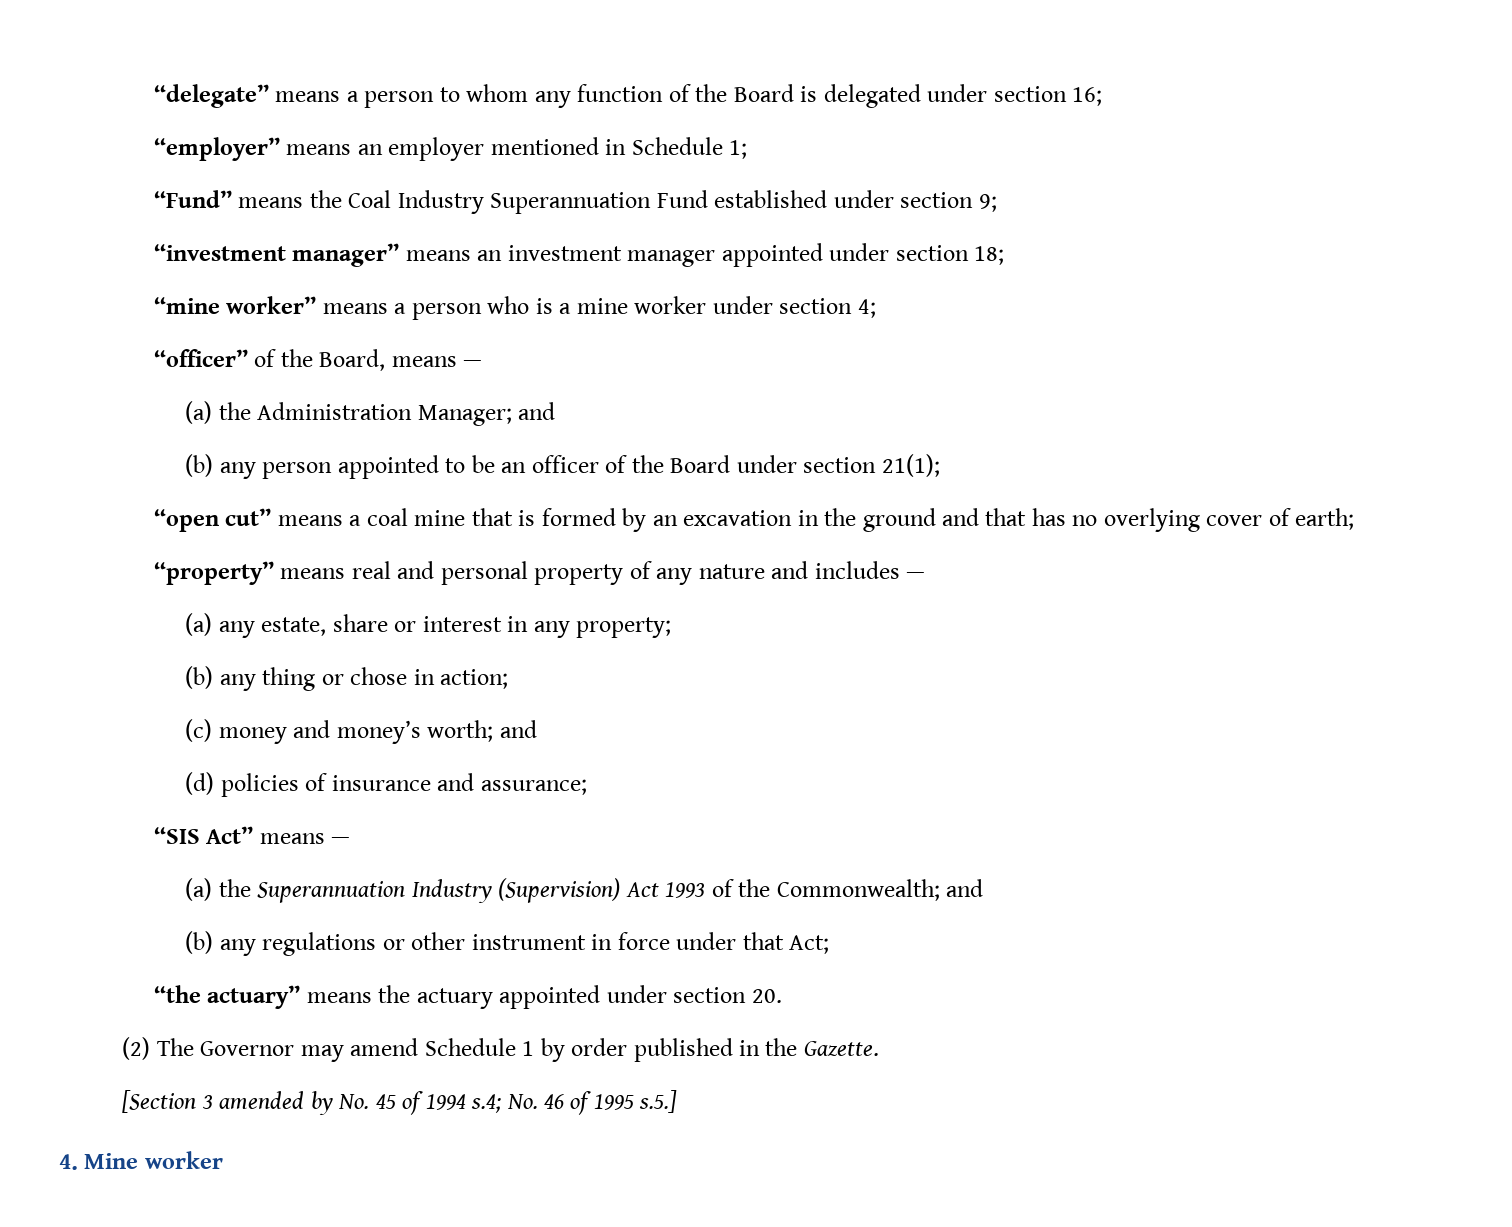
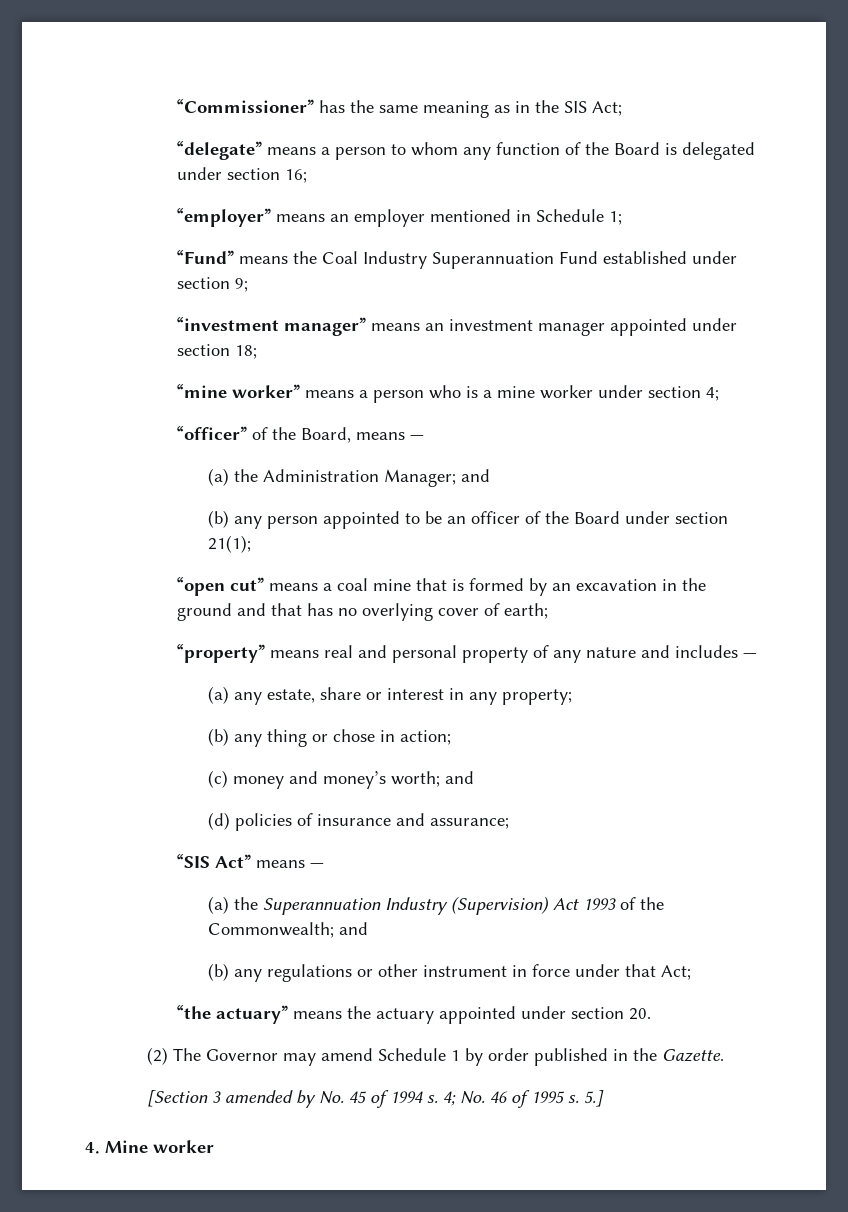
+ “Commissioner” has the same meaning as in the SIS Act;
- [Section 3 amended by No. 45 of 1994 s.4; No. 46 of 1995 s.5.]
+ [Section 3 amended by No. 45 of 1994 s. 4; No. 46 of 1995 s. 5.]

